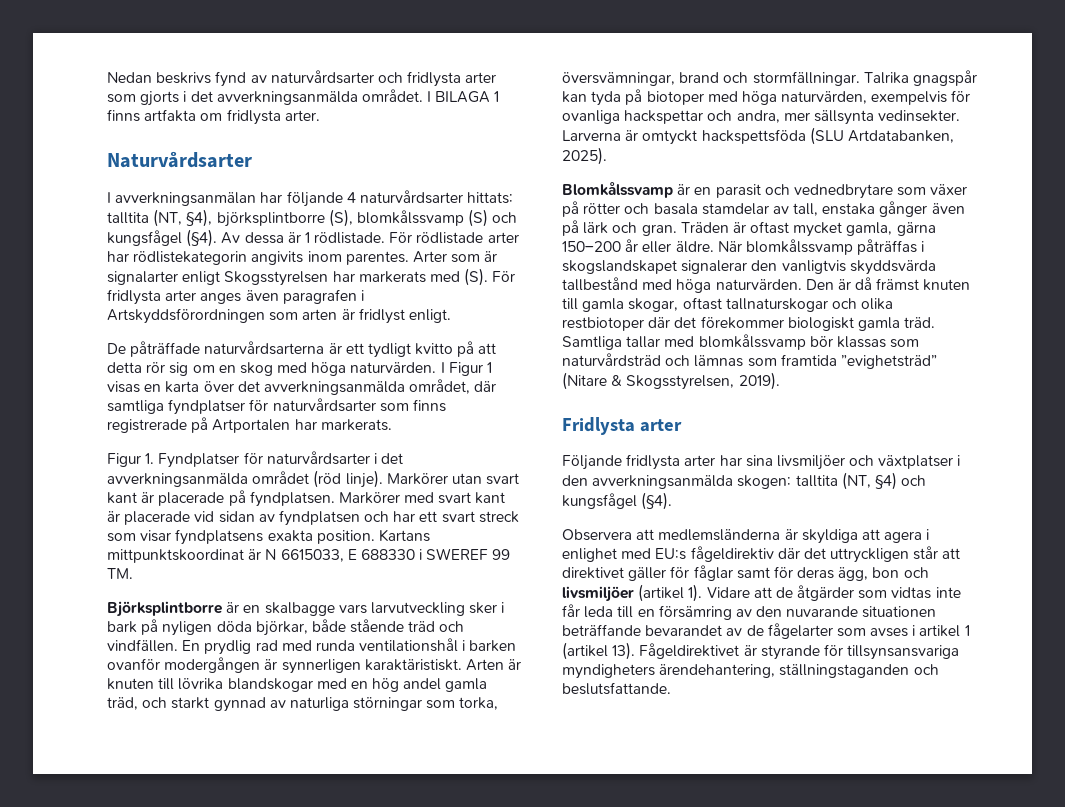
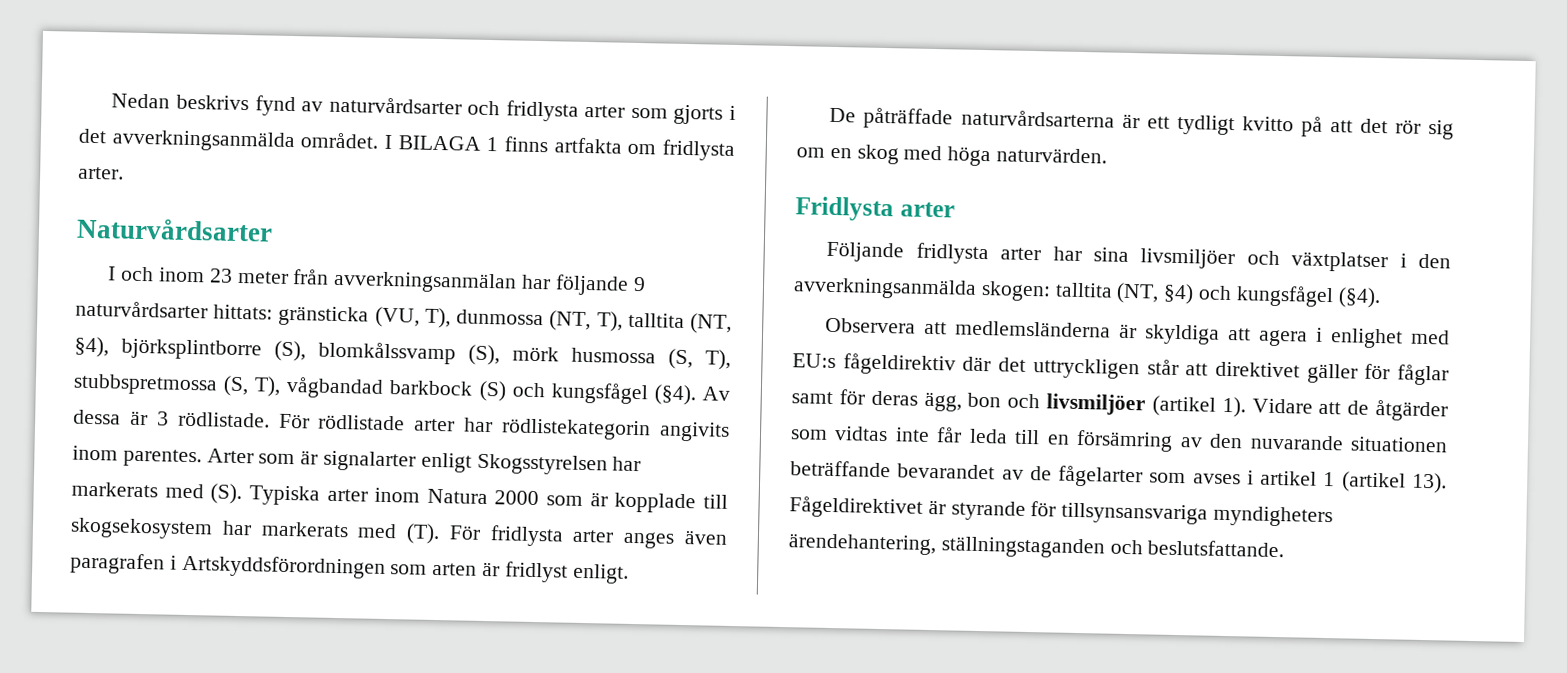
- I avverkningsanmälan har följande 4 naturvårdsarter hittats: talltita (NT, §4), björksplintborre (S), blomkålssvamp (S) och kungsfågel (§4).
+ I och inom 23 meter från avverkningsanmälan har följande 9 naturvårdsarter hittats: gränsticka (VU, T), dunmossa (NT, T), talltita (NT, §4), björksplintborre (S), blomkålssvamp (S), mörk husmossa (S, T), stubbspretmossa (S, T), vågbandad barkbock (S) och kungsfågel (§4).
- Av dessa är 1 rödlistade.
+ Av dessa är 3 rödlistade.
- Arter som är signalarter enligt Skogsstyrelsen har markerats med (S). För fridlysta arter anges även paragrafen i Artskyddsförordningen som arten är fridlyst enligt.
+ Arter som är signalarter enligt Skogsstyrelsen har markerats med (S). Typiska arter inom Natura 2000 som är kopplade till skogsekosystem har markerats med (T). För fridlysta arter anges även paragrafen i Artskyddsförordningen som arten är fridlyst enligt.
- De påträffade naturvårdsarterna är ett tydligt kvitto på att detta rör sig om en skog med höga naturvärden. I Figur 1 visas en karta över det avverkningsanmälda området, där samtliga fyndplatser för naturvårdsarter som finns registrerade på Artportalen har markerats.
- Figur 1. Fyndplatser för naturvårdsarter i det avverkningsanmälda området (röd linje). Markörer utan svart kant är placerade på fyndplatsen. Markörer med svart kant är placerade vid sidan av fyndplatsen och har ett svart streck som visar fyndplatsens exakta position. Kartans mittpunktskoordinat är N 6615033, E 688330 i SWEREF 99 TM.
- Björksplintborre är en skalbagge vars larvutveckling sker i bark på nyligen döda björkar, både stående träd och vindfällen. En prydlig rad med runda ventilationshål i barken ovanför modergången är synnerligen karaktäristiskt. Arten är knuten till lövrika blandskogar med en hög andel gamla träd, och starkt gynnad av naturliga störningar som torka, översvämningar, brand och stormfällningar. Talrika gnagspår kan tyda på biotoper med höga naturvärden, exempelvis för ovanliga hackspettar och andra, mer sällsynta vedinsekter. Larverna är omtyckt hackspettsföda (SLU Artdatabanken, 2025).
- Blomkålssvamp är en parasit och vednedbrytare som växer på rötter och basala stamdelar av tall, enstaka gånger även på lärk och gran. Träden är oftast mycket gamla, gärna 150–200 år eller äldre. När blomkålssvamp påträffas i skogslandskapet signalerar den vanligtvis skyddsvärda tallbestånd med höga naturvärden. Den är då främst knuten till gamla skogar, oftast tallnaturskogar och olika restbiotoper där det förekommer biologiskt gamla träd. Samtliga tallar med blomkålssvamp bör klassas som naturvårdsträd och lämnas som framtida ”evighetsträd” (Nitare & Skogsstyrelsen, 2019).
+ De påträffade naturvårdsarterna är ett tydligt kvitto på att det rör sig om en skog med höga naturvärden.

